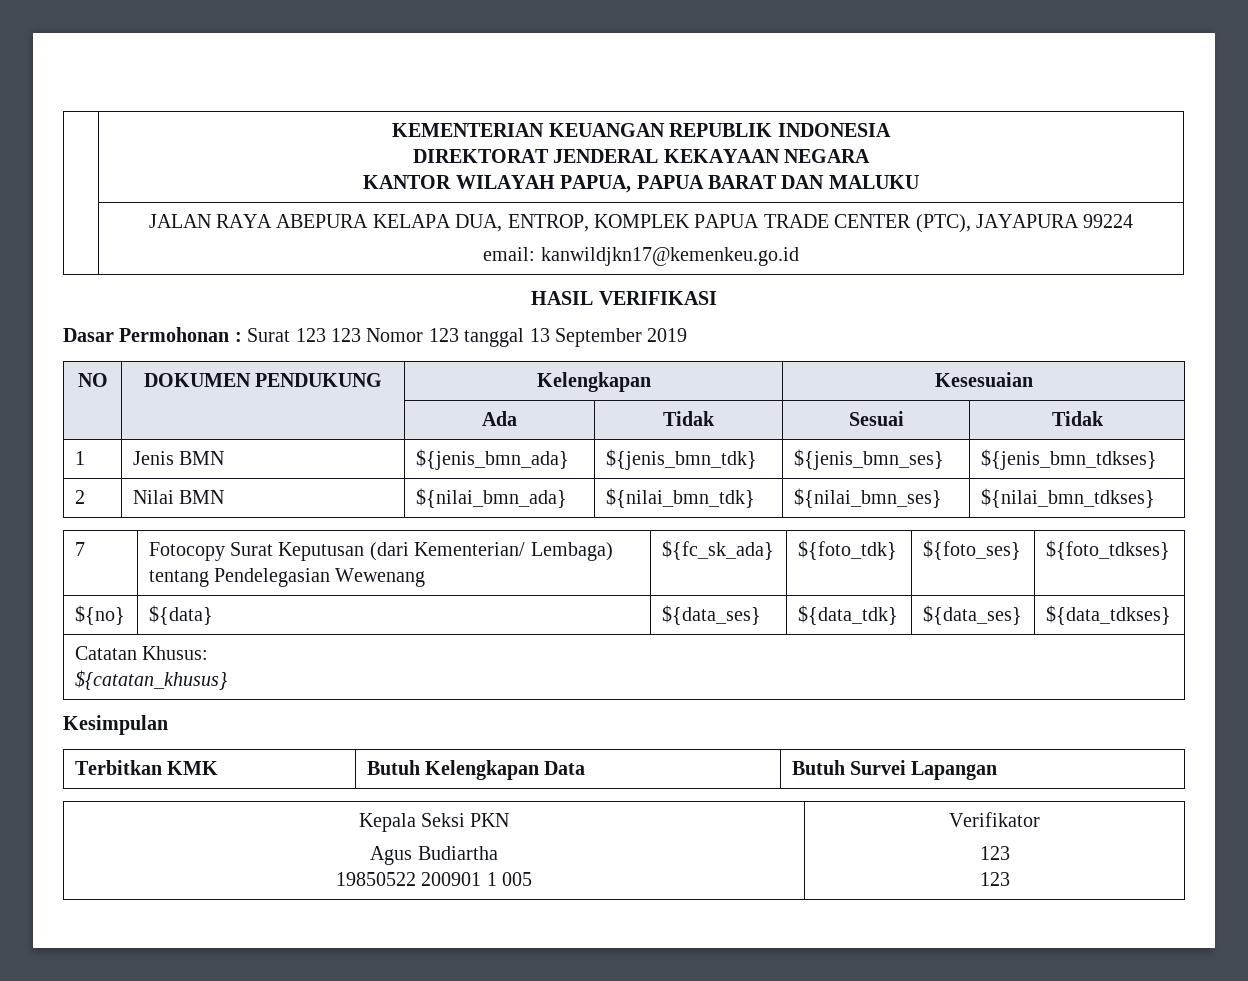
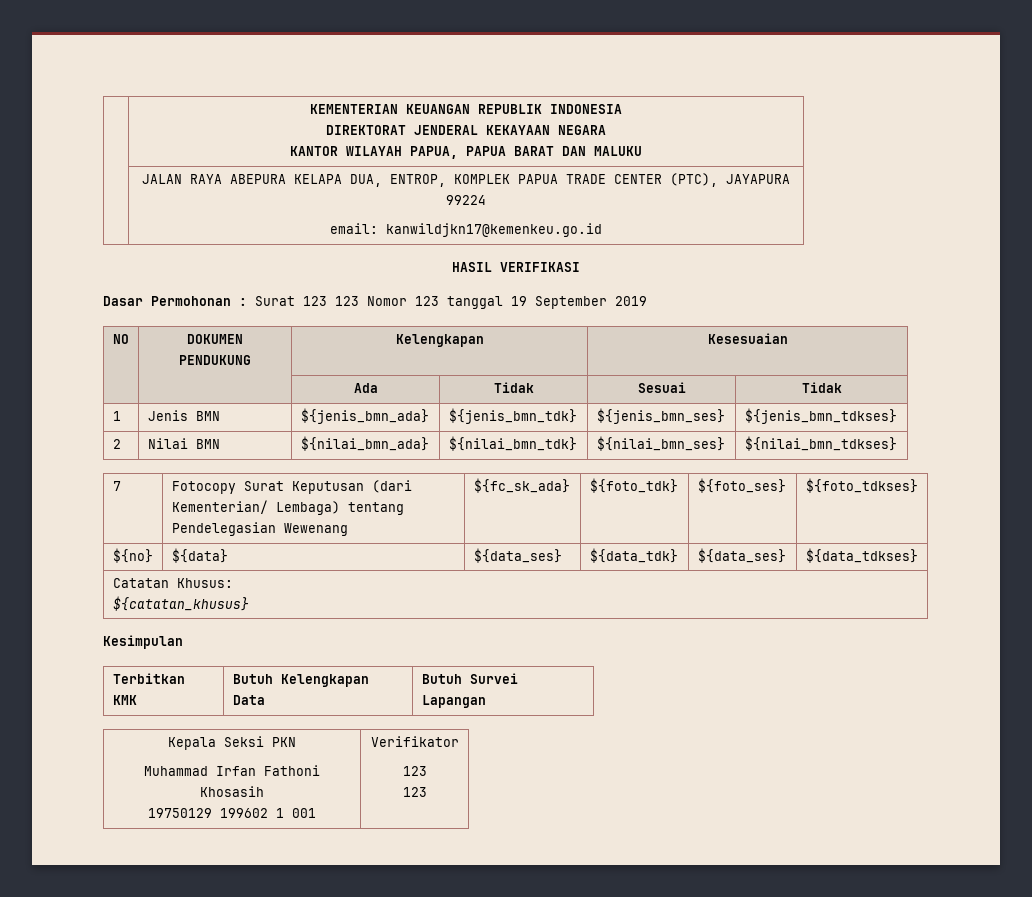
- Dasar Permohonan : Surat 123 123 Nomor 123 tanggal 13 September 2019
+ Dasar Permohonan : Surat 123 123 Nomor 123 tanggal 19 September 2019
  Kepala Seksi PKN
- Agus Budiartha
- 19850522 200901 1 005 | Verifikator
+ Muhammad Irfan Fathoni Khosasih
+ 19750129 199602 1 001 | Verifikator

